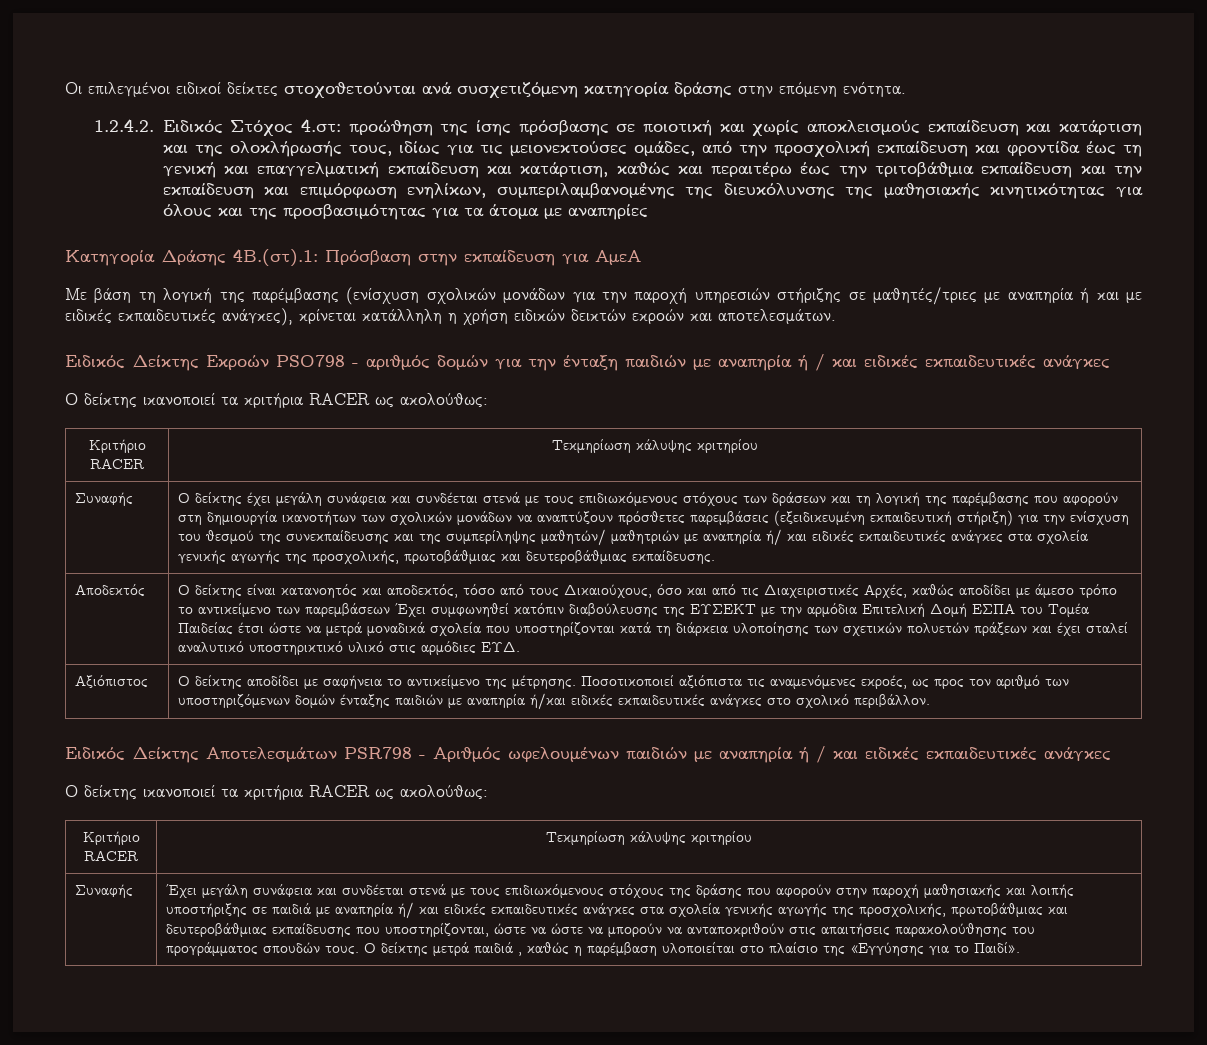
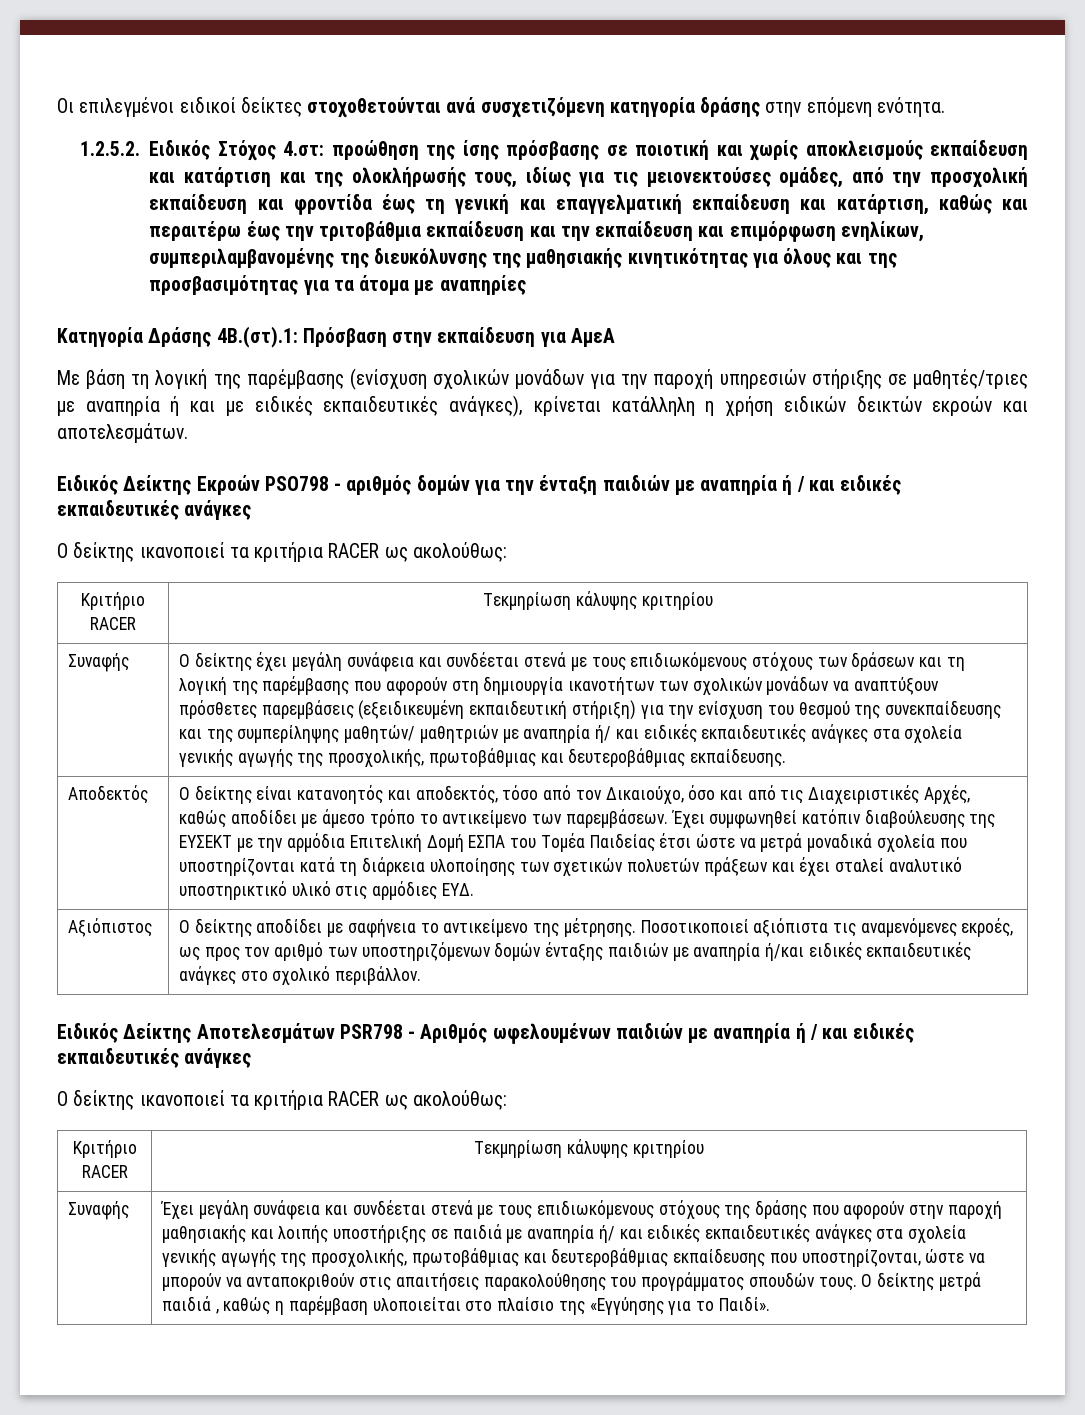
- 1.2.4.2. Ειδικός Στόχος 4.στ:
+ 1.2.5.2. Ειδικός Στόχος 4.στ:
- Ο δείκτης είναι κατανοητός και αποδεκτός, τόσο από τους Δικαιούχους, όσο και από τις Διαχειριστικές Αρχές, καθώς αποδίδει με άμεσο τρόπο το αντικείμενο των παρεμβάσεων Έχει συμφωνηθεί κατόπιν διαβούλευσης της ΕΥΣΕΚΤ με την αρμόδια Επιτελική Δομή ΕΣΠΑ του Τομέα Παιδείας έτσι ώστε να μετρά μοναδικά σχολεία που υποστηρίζονται κατά τη διάρκεια υλοποίησης των σχετικών πολυετών πράξεων και έχει σταλεί αναλυτικό υποστηρικτικό υλικό στις αρμόδιες ΕΥΔ.
+ Ο δείκτης είναι κατανοητός και αποδεκτός, τόσο από τον Δικαιούχο, όσο και από τις Διαχειριστικές Αρχές, καθώς αποδίδει με άμεσο τρόπο το αντικείμενο των παρεμβάσεων. Έχει συμφωνηθεί κατόπιν διαβούλευσης της ΕΥΣΕΚΤ με την αρμόδια Επιτελική Δομή ΕΣΠΑ του Τομέα Παιδείας έτσι ώστε να μετρά μοναδικά σχολεία που υποστηρίζονται κατά τη διάρκεια υλοποίησης των σχετικών πολυετών πράξεων και έχει σταλεί αναλυτικό υποστηρικτικό υλικό στις αρμόδιες ΕΥΔ.
- Έχει μεγάλη συνάφεια και συνδέεται στενά με τους επιδιωκόμενους στόχους της δράσης που αφορούν στην παροχή μαθησιακής και λοιπής υποστήριξης σε παιδιά με αναπηρία ή/ και ειδικές εκπαιδευτικές ανάγκες στα σχολεία γενικής αγωγής της προσχολικής, πρωτοβάθμιας και δευτεροβάθμιας εκπαίδευσης που υποστηρίζονται, ώστε να ώστε να μπορούν να ανταποκριθούν στις απαιτήσεις παρακολούθησης του προγράμματος σπουδών τους.
+ Έχει μεγάλη συνάφεια και συνδέεται στενά με τους επιδιωκόμενους στόχους της δράσης που αφορούν στην παροχή μαθησιακής και λοιπής υποστήριξης σε παιδιά με αναπηρία ή/ και ειδικές εκπαιδευτικές ανάγκες στα σχολεία γενικής αγωγής της προσχολικής, πρωτοβάθμιας και δευτεροβάθμιας εκπαίδευσης που υποστηρίζονται, ώστε να μπορούν να ανταποκριθούν στις απαιτήσεις παρακολούθησης του προγράμματος σπουδών τους.

